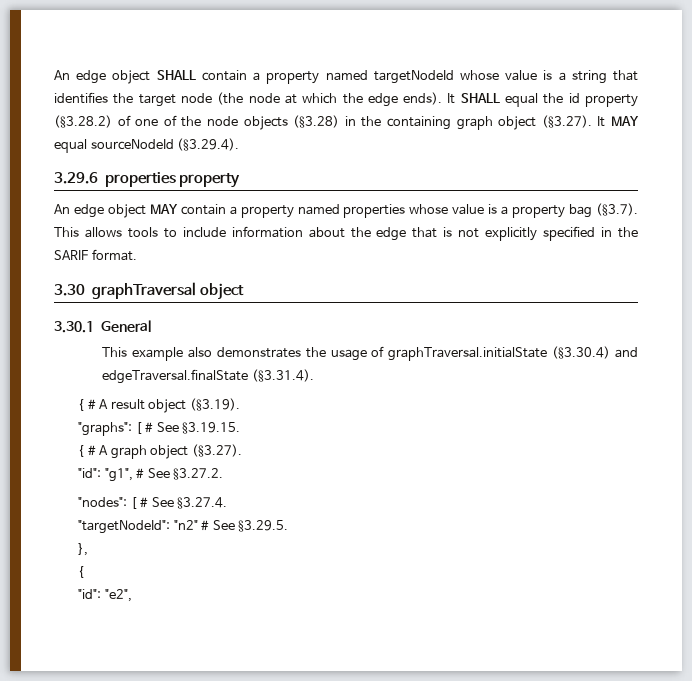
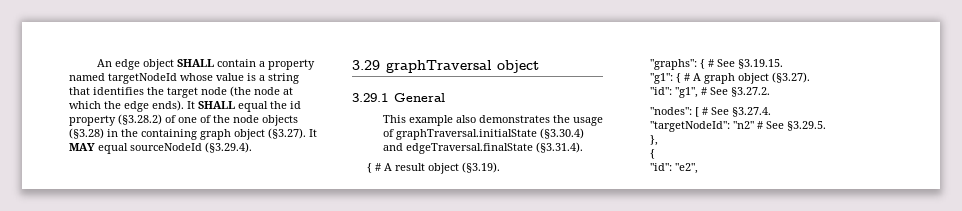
- 3.29.6 properties property
- An edge object MAY contain a property named properties whose value is a property bag (§3.7). This allows tools to include information about the edge that is not explicitly specified in the SARIF format.
- 3.30 graphTraversal object
+ 3.29 graphTraversal object
- 3.30.1 General
+ 3.29.1 General
- "graphs": [ # See §3.19.15.
+ "graphs": { # See §3.19.15.
- { # A graph object (§3.27).
+ "g1": { # A graph object (§3.27).

